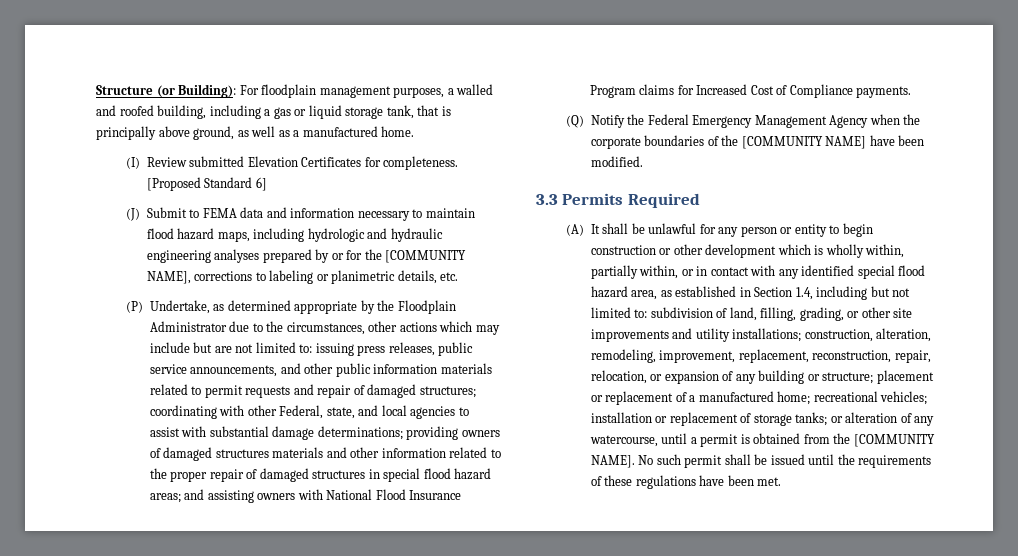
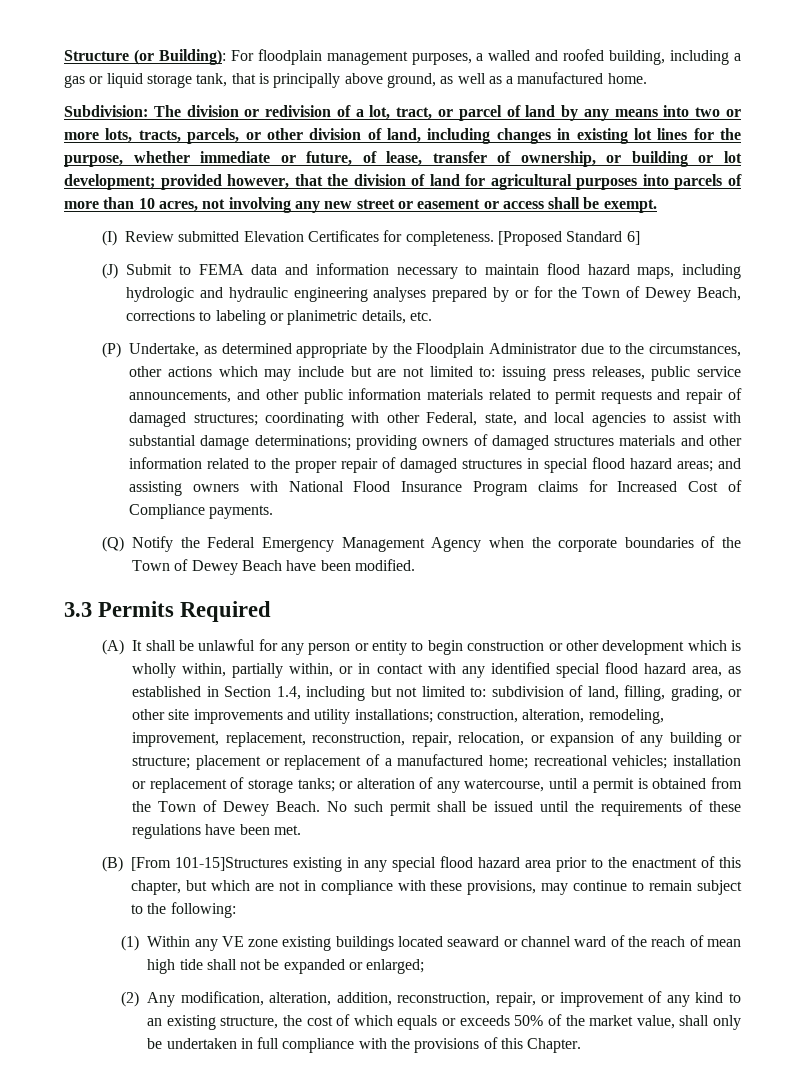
+ Subdivision: The division or redivision of a lot, tract, or parcel of land by any means into two or more lots, tracts, parcels, or other division of land, including changes in existing lot lines for the purpose, whether immediate or future, of lease, transfer of ownership, or building or lot development; provided however, that the division of land for agricultural purposes into parcels of more than 10 acres, not involving any new street or easement or access shall be exempt.
- (J) Submit to FEMA data and information necessary to maintain flood hazard maps, including hydrologic and hydraulic engineering analyses prepared by or for the [COMMUNITY NAME], corrections to labeling or planimetric details, etc.
+ (J) Submit to FEMA data and information necessary to maintain flood hazard maps, including hydrologic and hydraulic engineering analyses prepared by or for the Town of Dewey Beach, corrections to labeling or planimetric details, etc.
- (Q) Notify the Federal Emergency Management Agency when the corporate boundaries of the [COMMUNITY NAME] have been modified.
+ (Q) Notify the Federal Emergency Management Agency when the corporate boundaries of the Town of Dewey Beach have been modified.
- or alteration of any watercourse, until a permit is obtained from the [COMMUNITY NAME].
+ or alteration of any watercourse, until a permit is obtained from the Town of Dewey Beach.
+ (B) [From 101-15]Structures existing in any special flood hazard area prior to the enactment of this chapter, but which are not in compliance with these provisions, may continue to remain subject to the following:
+ (1) Within any VE zone existing buildings located seaward or channel ward of the reach of mean high tide shall not be expanded or enlarged;
+ (2) Any modification, alteration, addition, reconstruction, repair, or improvement of any kind to an existing structure, the cost of which equals or exceeds 50% of the market value, shall only be undertaken in full compliance with the provisions of this Chapter.

